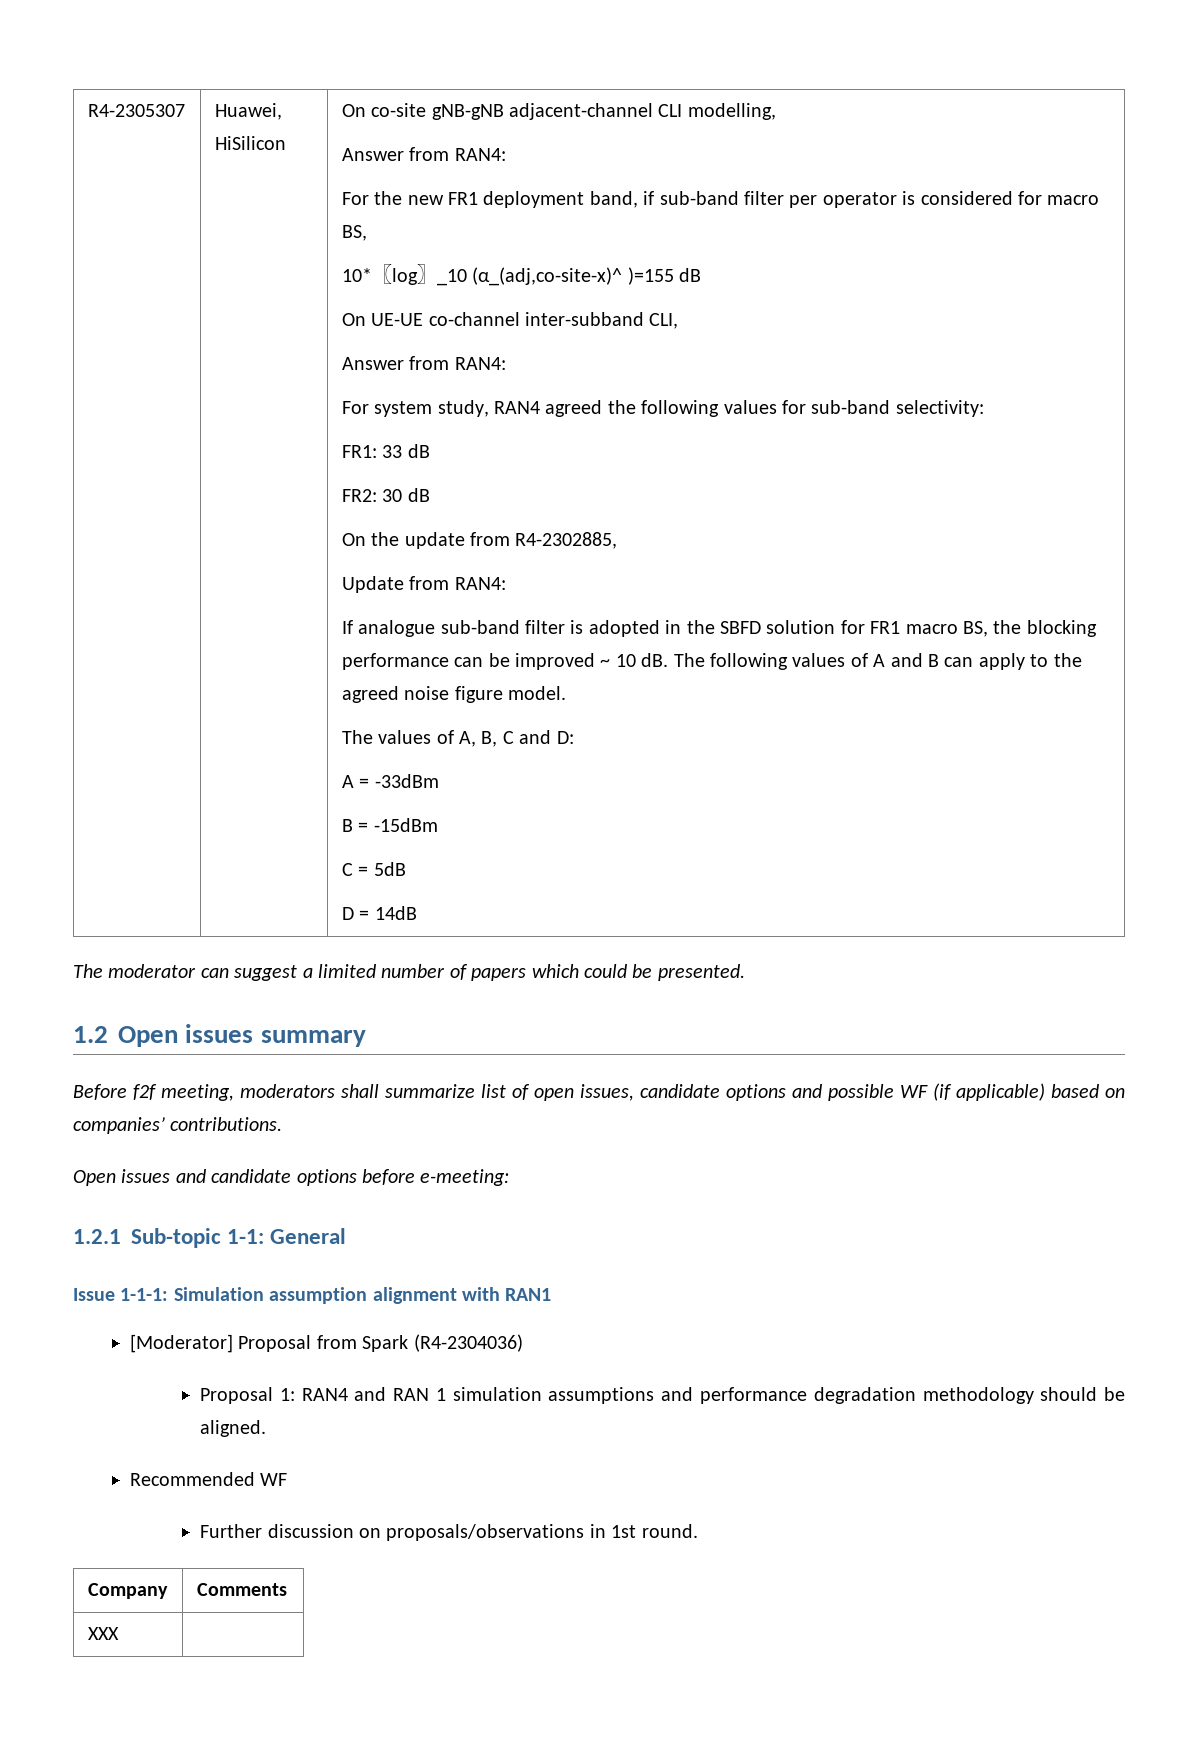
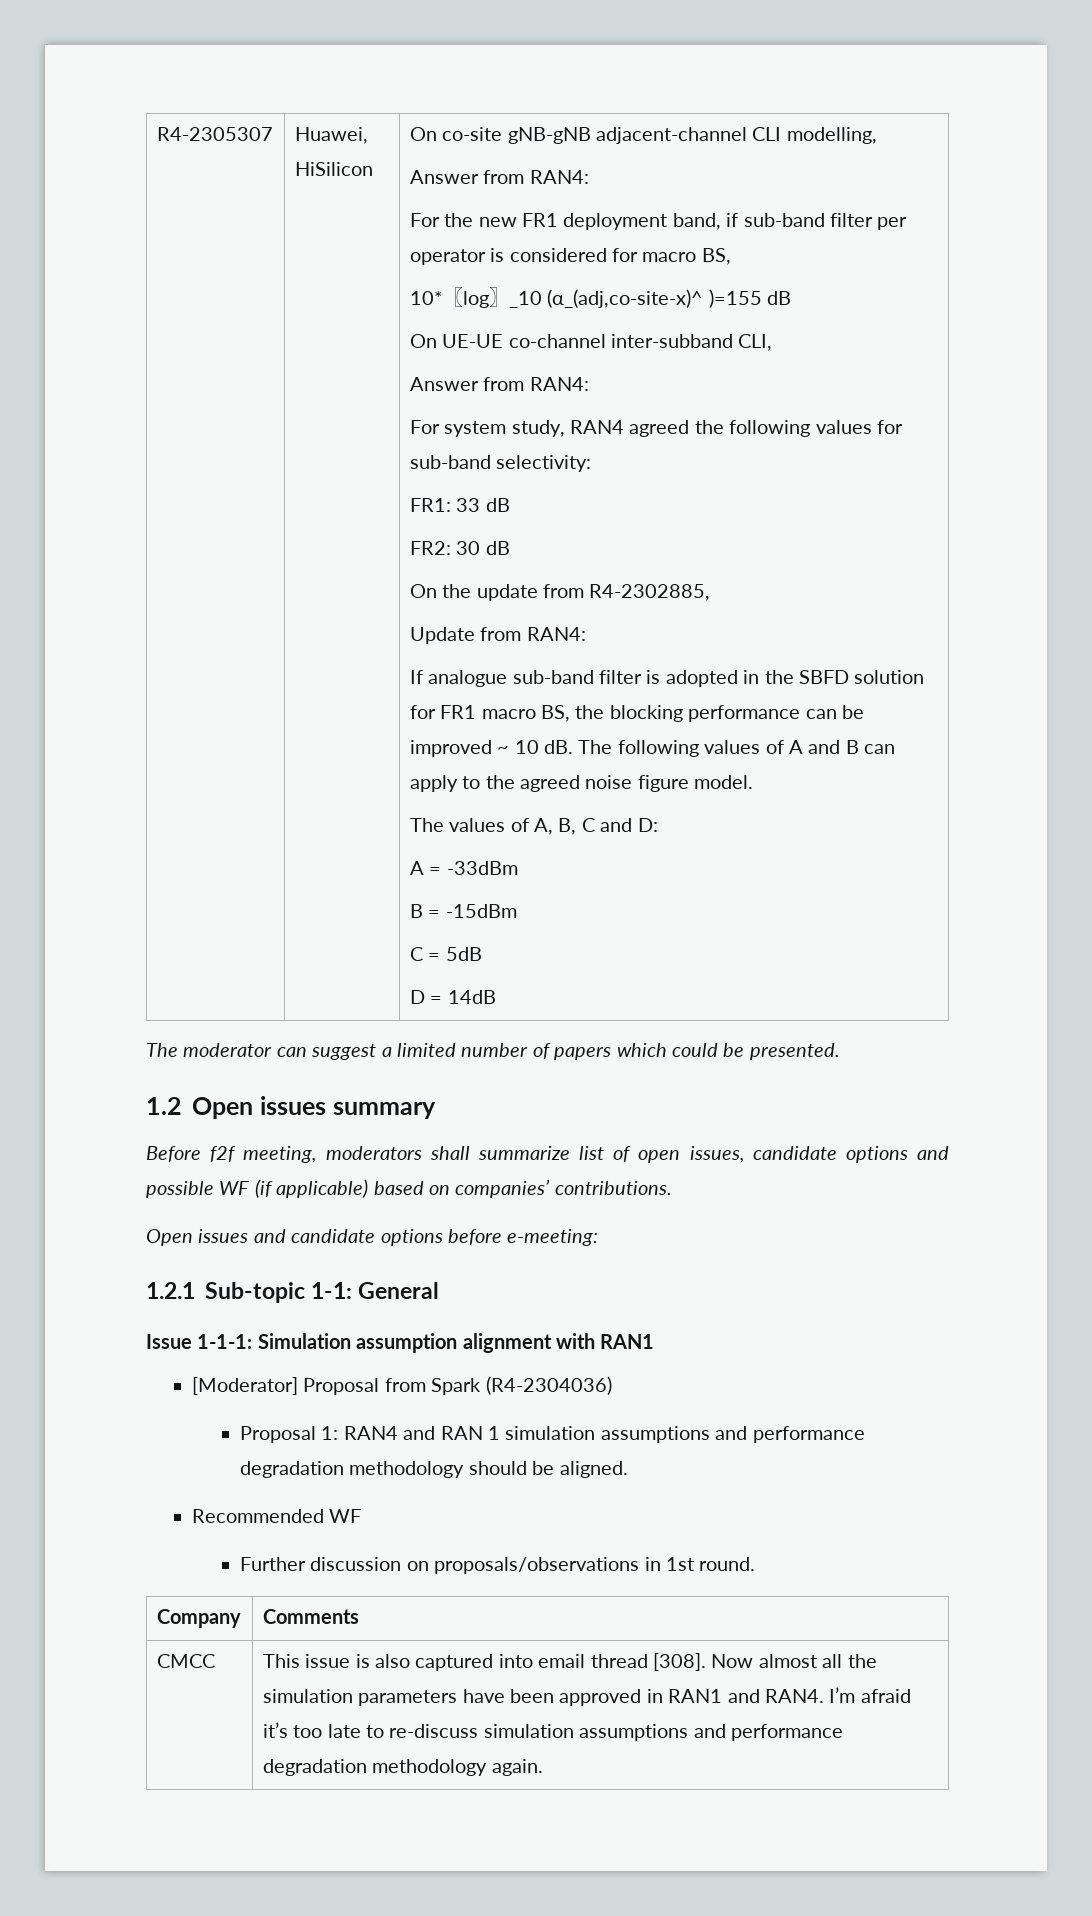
- XXX |
+ CMCC | This issue is also captured into email thread [308]. Now almost all the simulation parameters have been approved in RAN1 and RAN4. I’m afraid it’s too late to re-discuss simulation assumptions and performance degradation methodology again.

